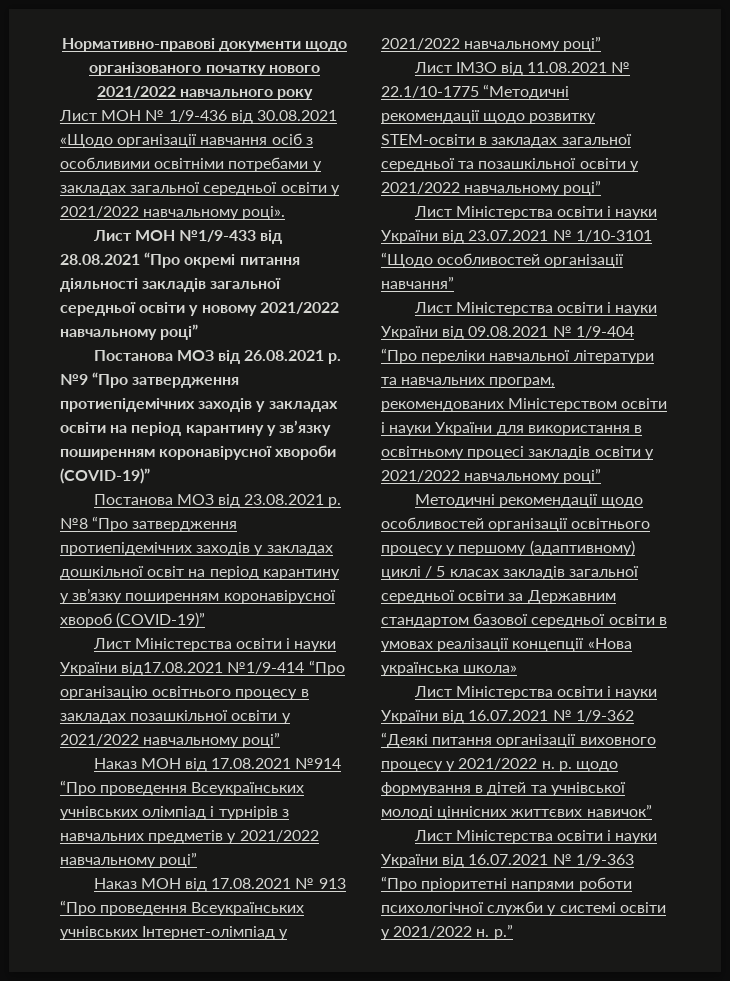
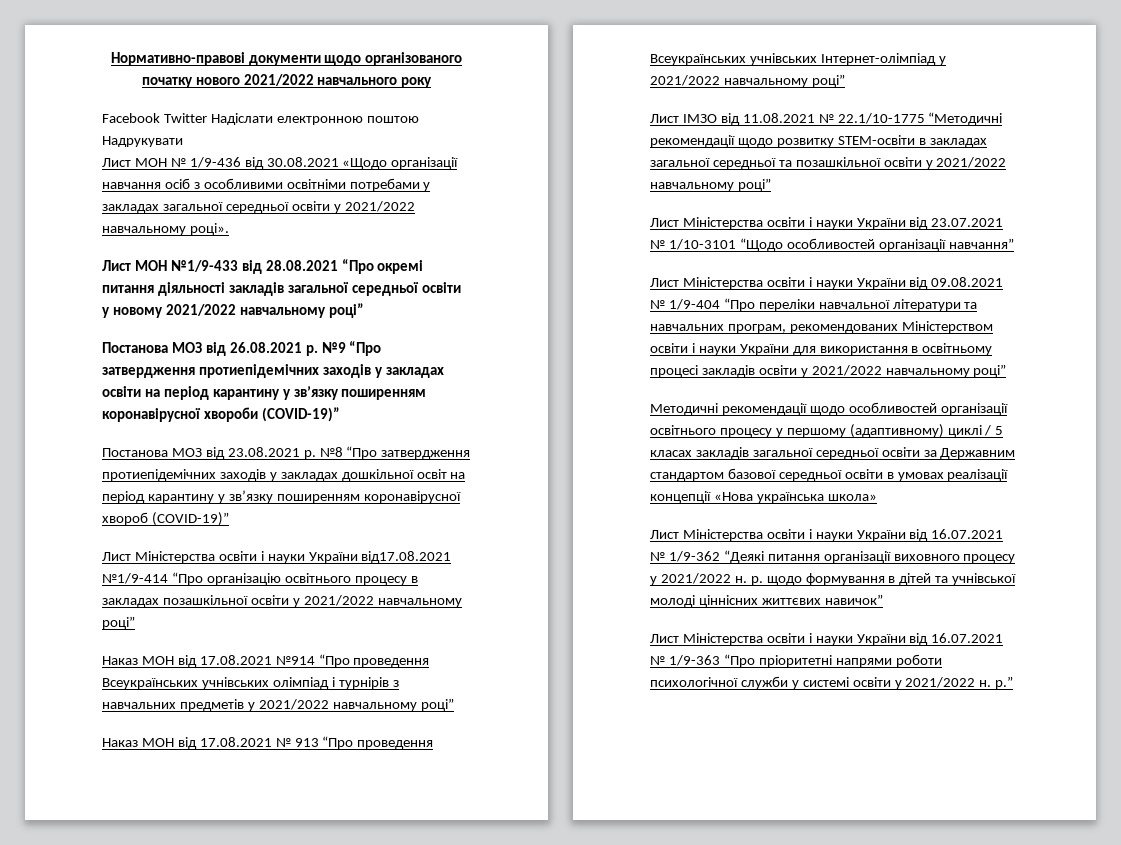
+ Facebook Twitter Надіслати електронною поштою Надрукувати

